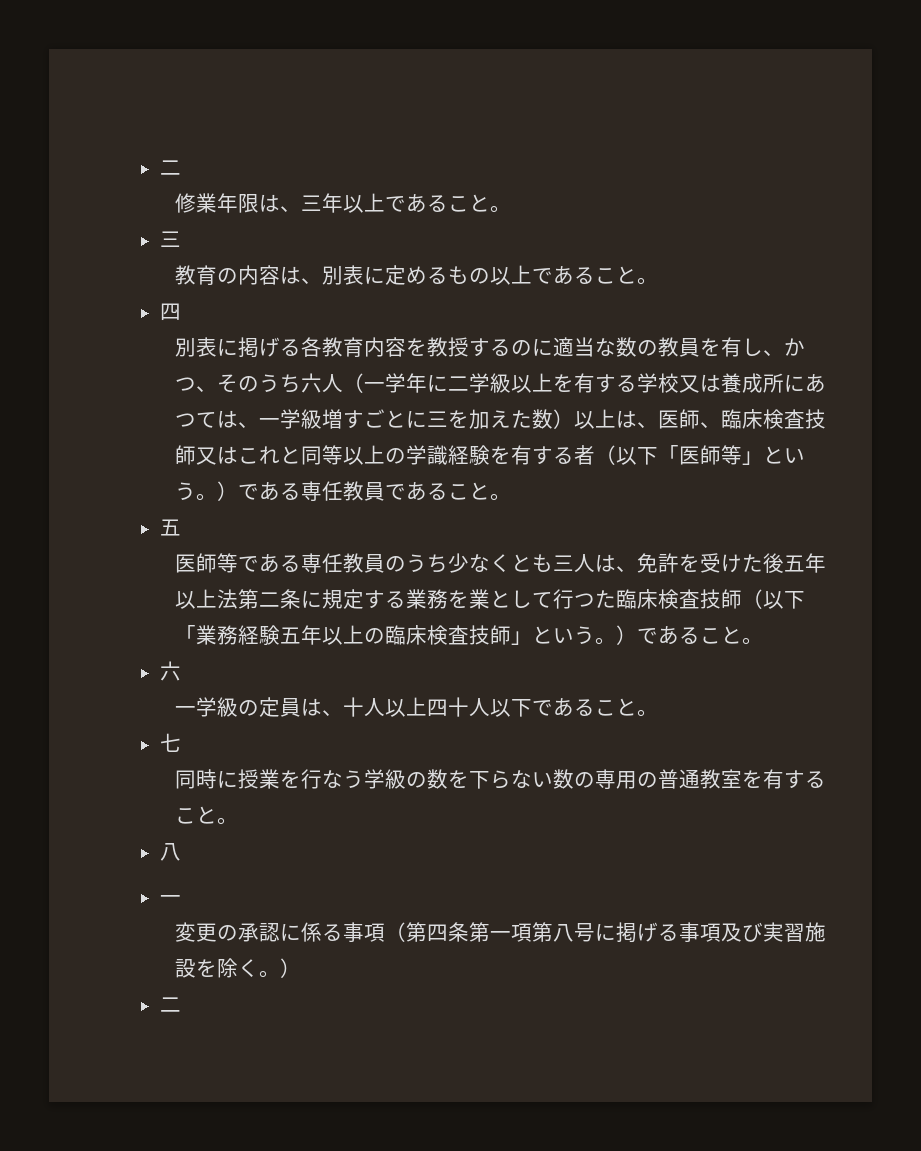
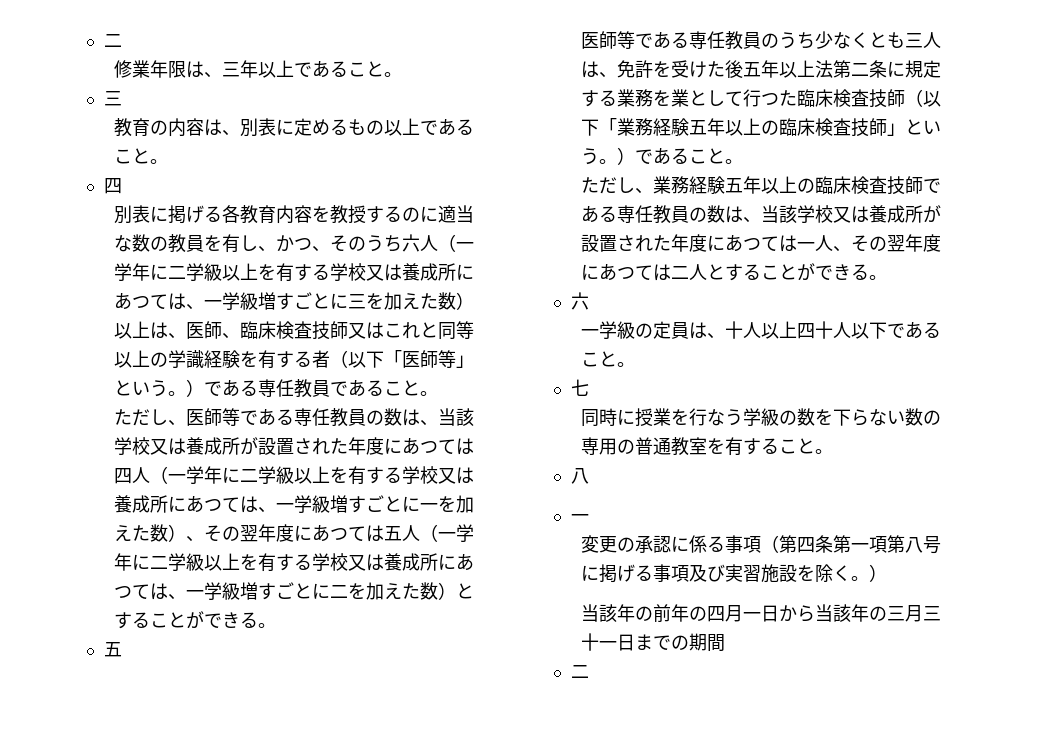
+ ただし、医師等である専任教員の数は、当該学校又は養成所が設置された年度にあつては四人（一学年に二学級以上を有する学校又は養成所にあつては、一学級増すごとに一を加えた数）、その翌年度にあつては五人（一学年に二学級以上を有する学校又は養成所にあつては、一学級増すごとに二を加えた数）とすることができる。
+ ただし、業務経験五年以上の臨床検査技師である専任教員の数は、当該学校又は養成所が設置された年度にあつては一人、その翌年度にあつては二人とすることができる。
+ 当該年の前年の四月一日から当該年の三月三十一日までの期間

